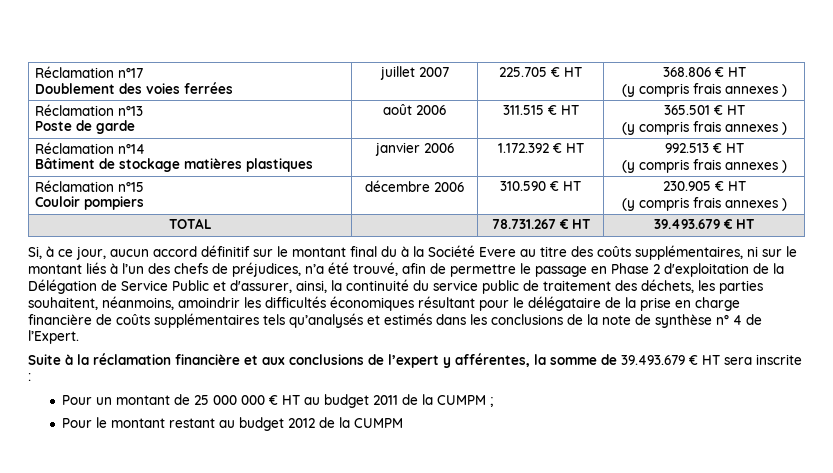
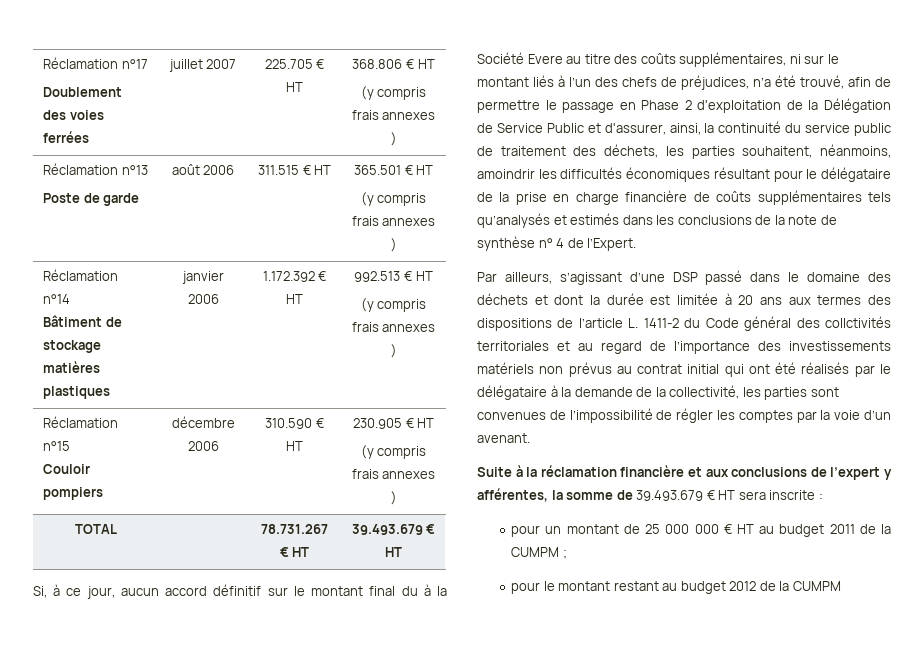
+ Par ailleurs, s’agissant d’une DSP passé dans le domaine des déchets et dont la durée est limitée à 20 ans aux termes des dispositions de l’article L. 1411-2 du Code général des collctivités territoriales et au regard de l’importance des investissements matériels non prévus au contrat initial qui ont été réalisés par le délégataire à la demande de la collectivité, les parties sont convenues de l’impossibilité de régler les comptes par la voie d’un avenant.
- Pour un montant de 25 000 000 € HT au budget 2011 de la CUMPM ;
+ pour un montant de 25 000 000 € HT au budget 2011 de la CUMPM ;
- Pour le montant restant au budget 2012 de la CUMPM
+ pour le montant restant au budget 2012 de la CUMPM

